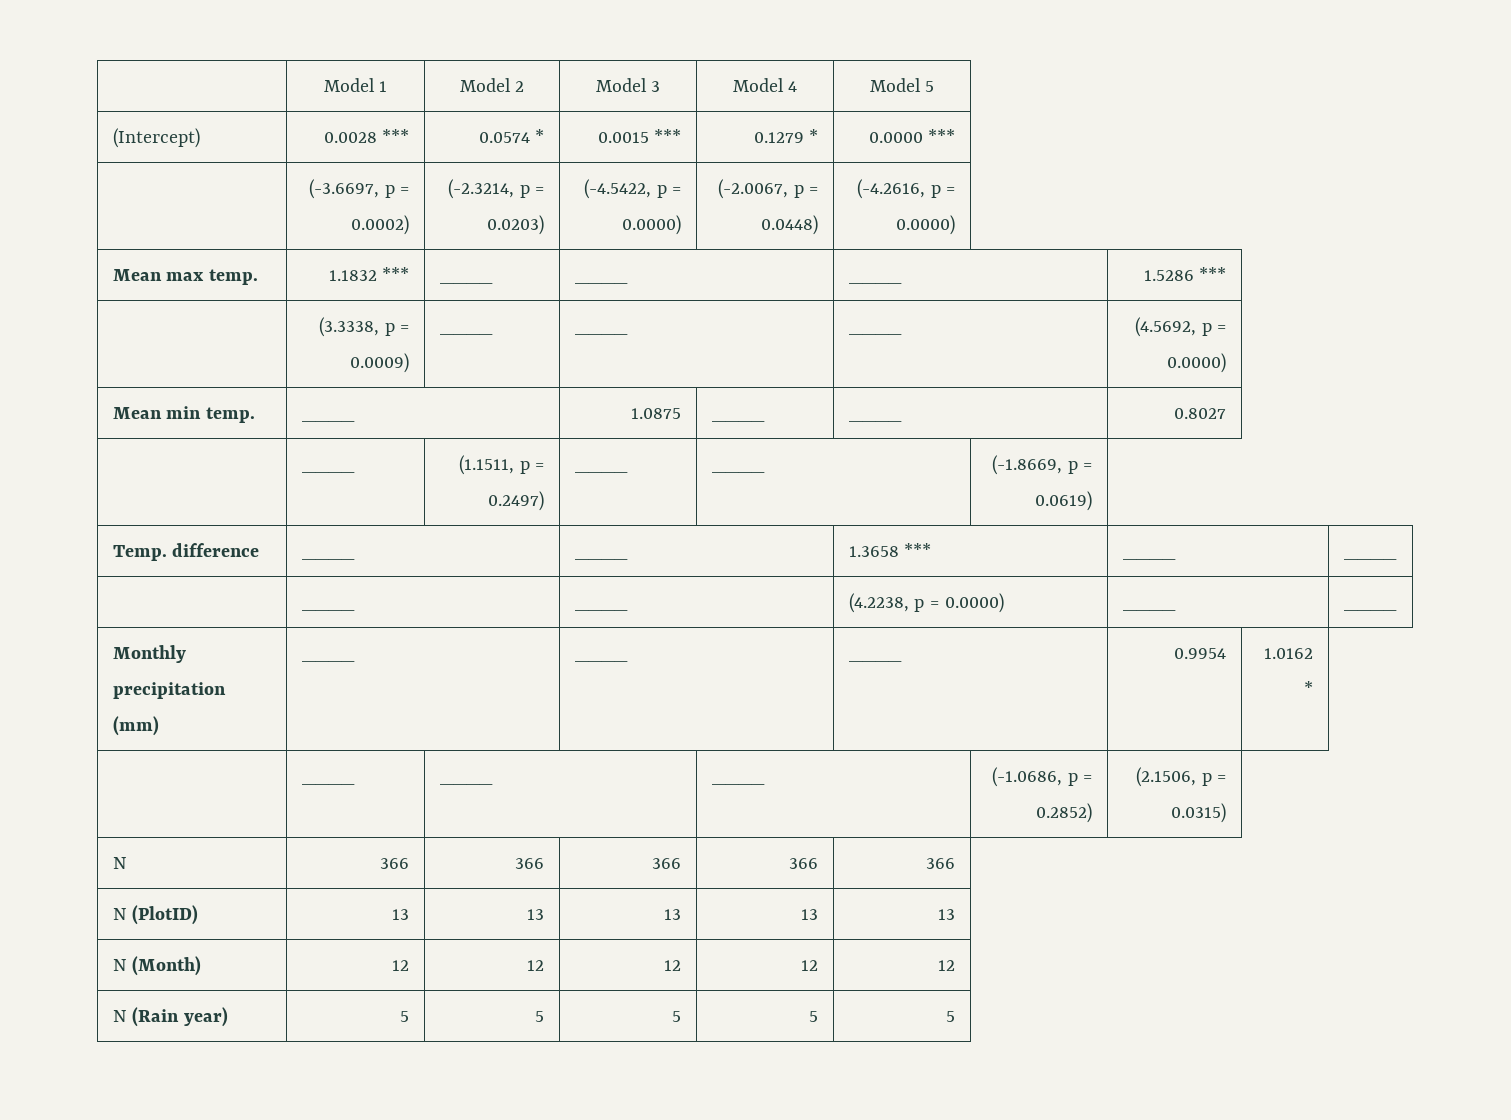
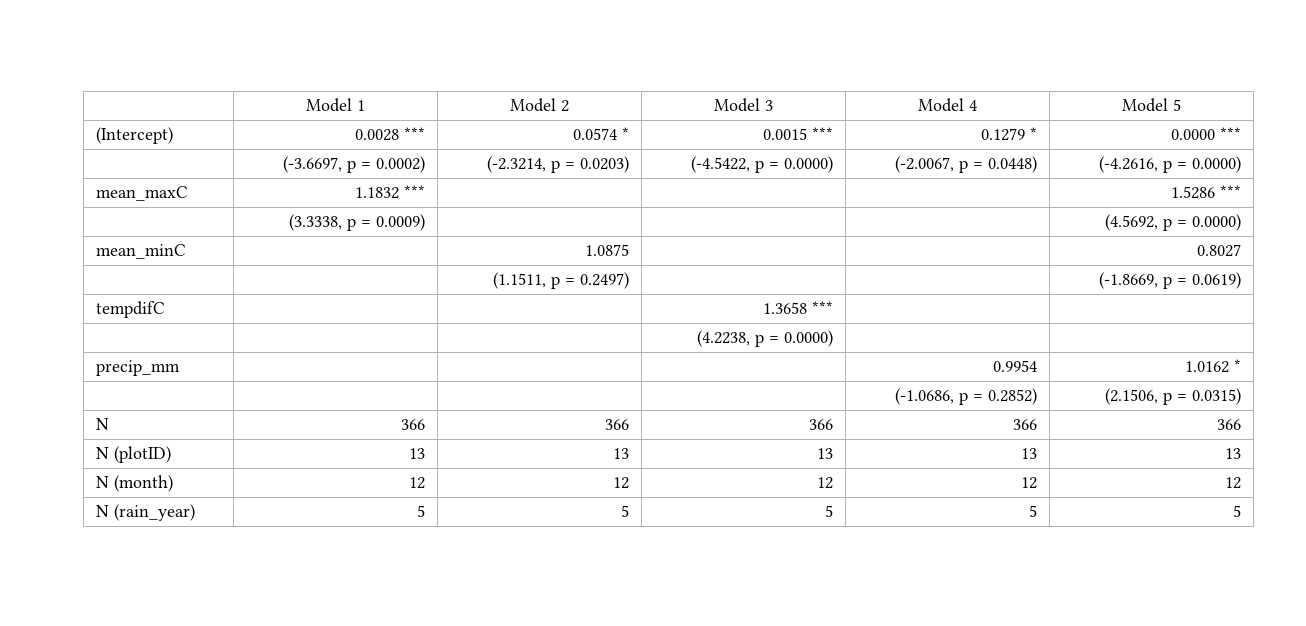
- Mean max temp. | 1.1832 *** | ____ | ____ | ____ | 1.5286 ***
+ mean_maxC | 1.1832 *** | | | | 1.5286 ***
- | (3.3338, p = 0.0009) | ____ | ____ | ____ | (4.5692, p = 0.0000)
+ | (3.3338, p = 0.0009) | | | | (4.5692, p = 0.0000)
- Mean min temp. | ____ | 1.0875 | ____ | ____ | 0.8027
+ mean_minC | | 1.0875 | | | 0.8027
- | ____ | (1.1511, p = 0.2497) | ____ | ____ | (-1.8669, p = 0.0619)
+ | | (1.1511, p = 0.2497) | | | (-1.8669, p = 0.0619)
- Temp. difference | ____ | ____ | 1.3658 *** | ____ | ____
- | ____ | ____ | (4.2238, p = 0.0000) | ____ | ____
- Monthly precipitation (mm) | ____ | ____ | ____ | 0.9954 | 1.0162 *
+ tempdifC | | | 1.3658 *** | |
+ | | | (4.2238, p = 0.0000) | |
+ precip_mm | | | | 0.9954 | 1.0162 *
- | ____ | ____ | ____ | (-1.0686, p = 0.2852) | (2.1506, p = 0.0315)
+ | | | | (-1.0686, p = 0.2852) | (2.1506, p = 0.0315)
- N (PlotID) | 13 | 13 | 13 | 13 | 13
+ N (plotID) | 13 | 13 | 13 | 13 | 13
- N (Month) | 12 | 12 | 12 | 12 | 12
+ N (month) | 12 | 12 | 12 | 12 | 12
- N (Rain year) | 5 | 5 | 5 | 5 | 5
+ N (rain_year) | 5 | 5 | 5 | 5 | 5

